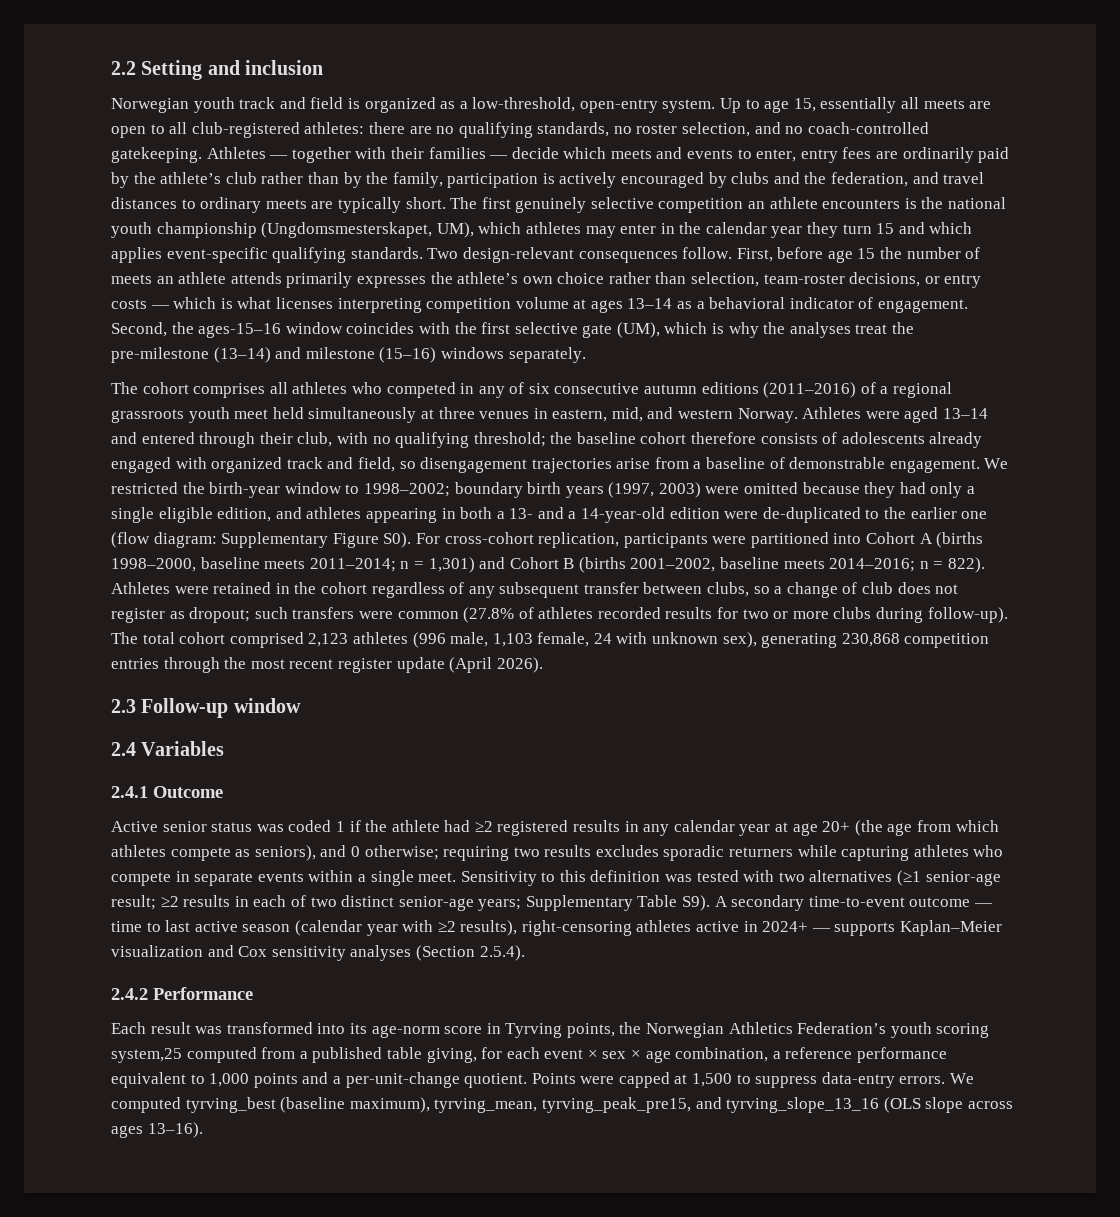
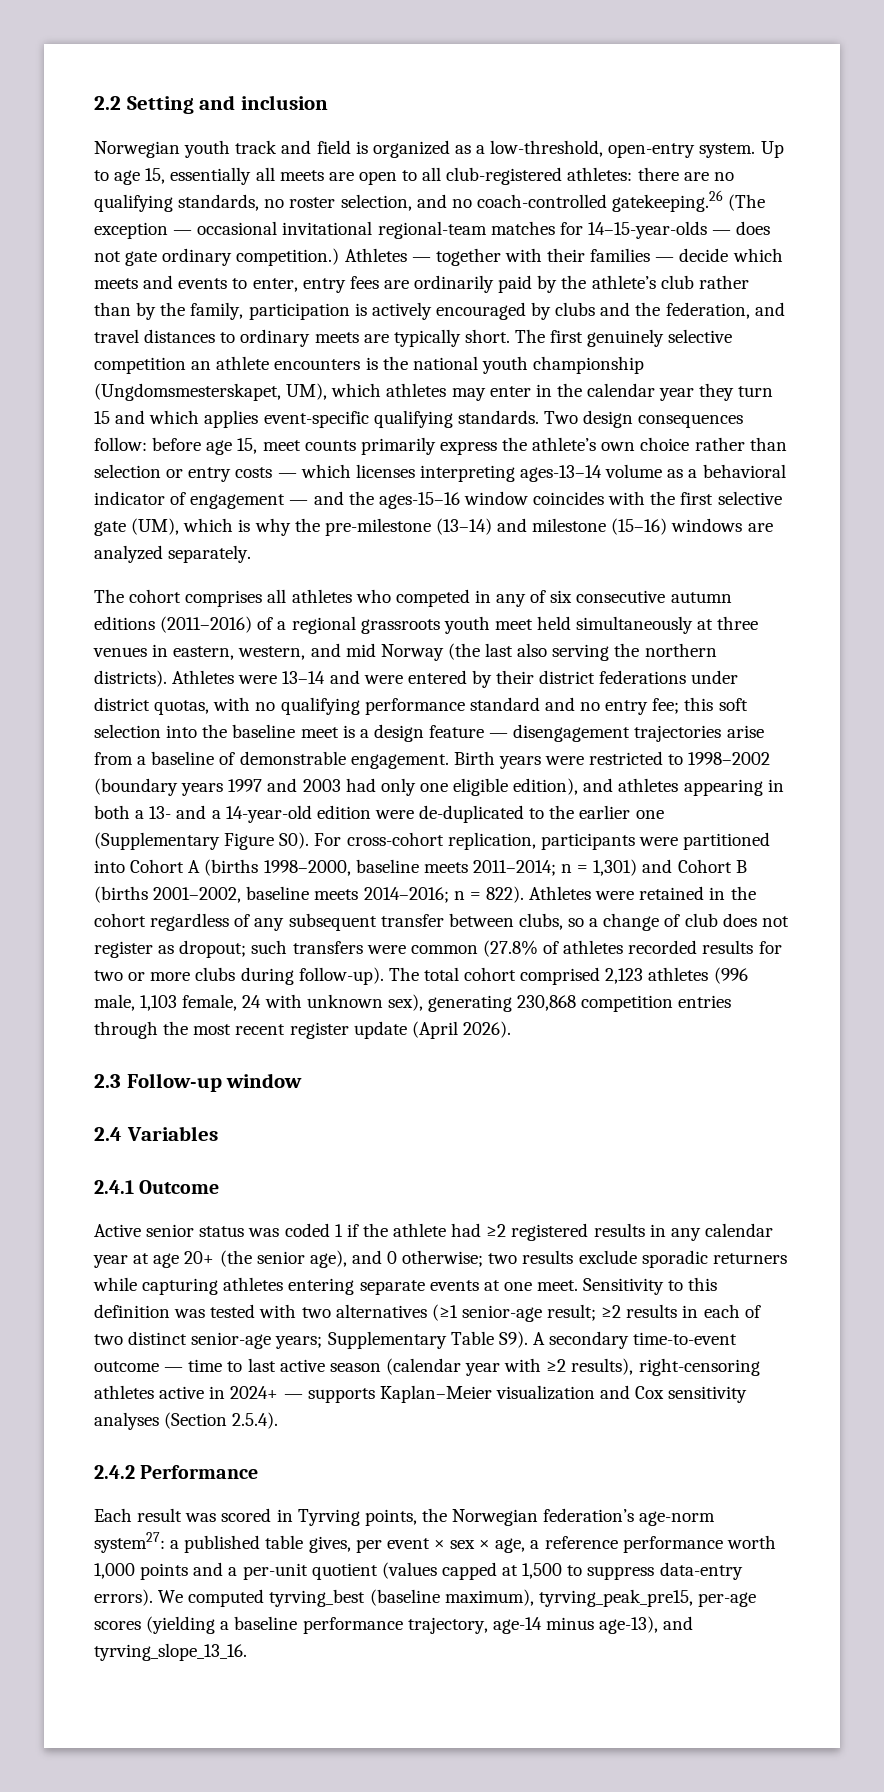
- Up to age 15, essentially all meets are open to all club-registered athletes: there are no qualifying standards, no roster selection, and no coach-controlled gatekeeping.
+ Up to age 15, essentially all meets are open to all club-registered athletes: there are no qualifying standards, no roster selection, and no coach-controlled gatekeeping.26 (The exception — occasional invitational regional-team matches for 14–15-year-olds — does not gate ordinary competition.)
- Two design-relevant consequences follow. First, before age 15 the number of meets an athlete attends primarily expresses the athlete’s own choice rather than selection, team-roster decisions, or entry costs — which is what licenses interpreting competition volume at ages 13–14 as a behavioral indicator of engagement. Second, the ages-15–16 window coincides with the first selective gate (UM), which is why the analyses treat the pre-milestone (13–14) and milestone (15–16) windows separately.
+ Two design consequences follow: before age 15, meet counts primarily express the athlete’s own choice rather than selection or entry costs — which licenses interpreting ages-13–14 volume as a behavioral indicator of engagement — and the ages-15–16 window coincides with the first selective gate (UM), which is why the pre-milestone (13–14) and milestone (15–16) windows are analyzed separately.
- The cohort comprises all athletes who competed in any of six consecutive autumn editions (2011–2016) of a regional grassroots youth meet held simultaneously at three venues in eastern, mid, and western Norway. Athletes were aged 13–14 and entered through their club, with no qualifying threshold; the baseline cohort therefore consists of adolescents already engaged with organized track and field, so disengagement trajectories arise from a baseline of demonstrable engagement.
+ The cohort comprises all athletes who competed in any of six consecutive autumn editions (2011–2016) of a regional grassroots youth meet held simultaneously at three venues in eastern, western, and mid Norway (the last also serving the northern districts). Athletes were 13–14 and were entered by their district federations under district quotas, with no qualifying performance standard and no entry fee; this soft selection into the baseline meet is a design feature — disengagement trajectories arise from a baseline of demonstrable engagement.
- We restricted the birth-year window to 1998–2002; boundary birth years (1997, 2003) were omitted because they had only a single eligible edition, and athletes appearing in both a 13- and a 14-year-old edition were de-duplicated to the earlier one (flow diagram: Supplementary Figure S0). For cross-cohort replication, participants were partitioned into Cohort A (births 1998–2000, baseline meets 2011–2014; n = 1,301) and Cohort B (births 2001–2002, baseline meets 2014–2016; n = 822).
+ Birth years were restricted to 1998–2002 (boundary years 1997 and 2003 had only one eligible edition), and athletes appearing in both a 13- and a 14-year-old edition were de-duplicated to the earlier one (Supplementary Figure S0). For cross-cohort replication, participants were partitioned into Cohort A (births 1998–2000, baseline meets 2011–2014; n = 1,301) and Cohort B (births 2001–2002, baseline meets 2014–2016; n = 822).
- Active senior status was coded 1 if the athlete had ≥2 registered results in any calendar year at age 20+ (the age from which athletes compete as seniors), and 0 otherwise; requiring two results excludes sporadic returners while capturing athletes who compete in separate events within a single meet.
+ Active senior status was coded 1 if the athlete had ≥2 registered results in any calendar year at age 20+ (the senior age), and 0 otherwise; two results exclude sporadic returners while capturing athletes entering separate events at one meet.
- Each result was transformed into its age-norm score in Tyrving points, the Norwegian Athletics Federation’s youth scoring system,25 computed from a published table giving, for each event × sex × age combination, a reference performance equivalent to 1,000 points and a per-unit-change quotient. Points were capped at 1,500 to suppress data-entry errors.
+ Each result was scored in Tyrving points, the Norwegian federation’s age-norm system27: a published table gives, per event × sex × age, a reference performance worth 1,000 points and a per-unit quotient (values capped at 1,500 to suppress data-entry errors).
- We computed tyrving_best (baseline maximum), tyrving_mean, tyrving_peak_pre15, and tyrving_slope_13_16 (OLS slope across ages 13–16).
+ We computed tyrving_best (baseline maximum), tyrving_peak_pre15, per-age scores (yielding a baseline performance trajectory, age-14 minus age-13), and tyrving_slope_13_16.

